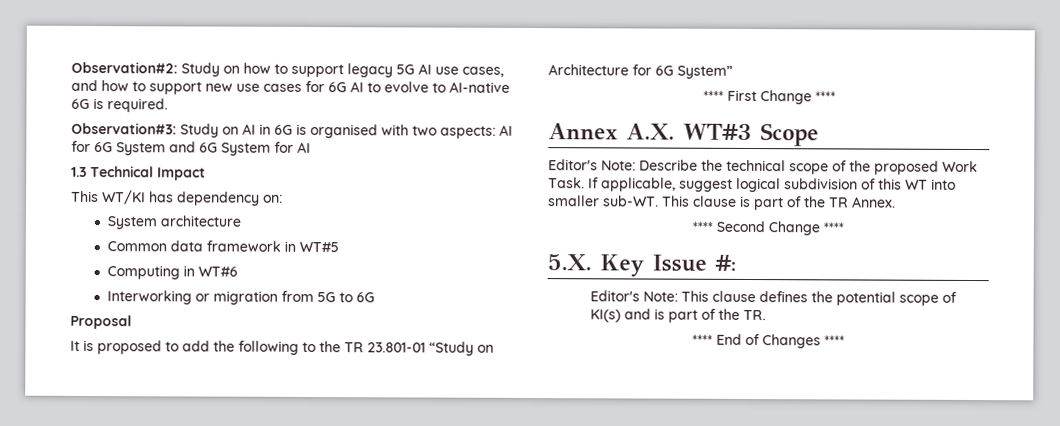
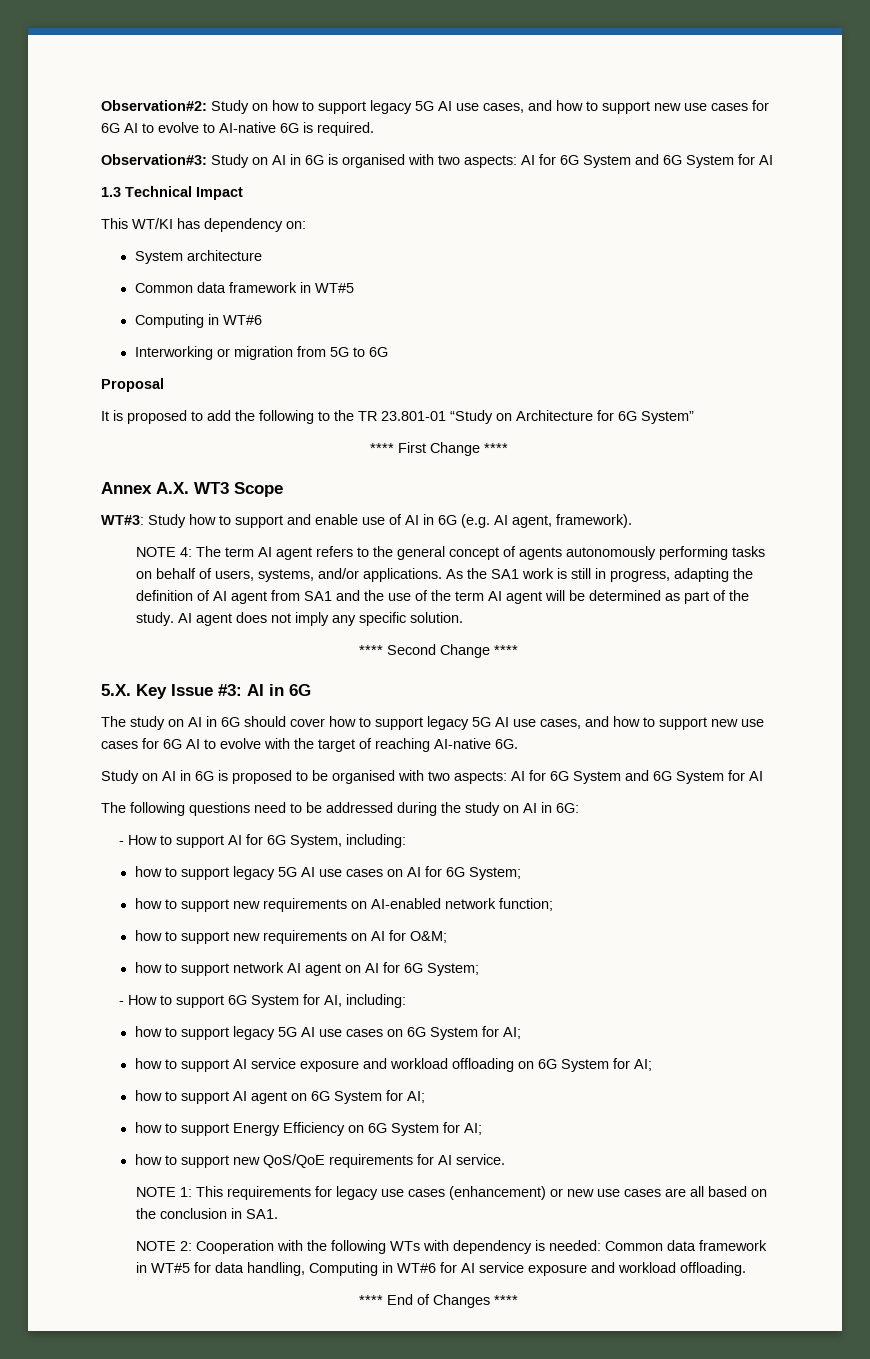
- Annex A.X. WT#3 Scope
+ Annex A.X. WT3 Scope
- Editor's Note: Describe the technical scope of the proposed Work Task. If applicable, suggest logical subdivision of this WT into smaller sub-WT. This clause is part of the TR Annex.
+ WT#3: Study how to support and enable use of AI in 6G (e.g. AI agent, framework).
+ NOTE 4: The term AI agent refers to the general concept of agents autonomously performing tasks on behalf of users, systems, and/or applications. As the SA1 work is still in progress, adapting the definition of AI agent from SA1 and the use of the term AI agent will be determined as part of the study. AI agent does not imply any specific solution.
- 5.X. Key Issue #:
- Editor's Note: This clause defines the potential scope of KI(s) and is part of the TR.
+ 5.X. Key Issue #3: AI in 6G
+ The study on AI in 6G should cover how to support legacy 5G AI use cases, and how to support new use cases for 6G AI to evolve with the target of reaching AI-native 6G.
+ Study on AI in 6G is proposed to be organised with two aspects: AI for 6G System and 6G System for AI
+ The following questions need to be addressed during the study on AI in 6G:
+ - How to support AI for 6G System, including:
+ how to support legacy 5G AI use cases on AI for 6G System;
+ how to support new requirements on AI-enabled network function;
+ how to support new requirements on AI for O&M;
+ how to support network AI agent on AI for 6G System;
+ - How to support 6G System for AI, including:
+ how to support legacy 5G AI use cases on 6G System for AI;
+ how to support AI service exposure and workload offloading on 6G System for AI;
+ how to support AI agent on 6G System for AI;
+ how to support Energy Efficiency on 6G System for AI;
+ how to support new QoS/QoE requirements for AI service.
+ NOTE 1: This requirements for legacy use cases (enhancement) or new use cases are all based on the conclusion in SA1.
+ NOTE 2: Cooperation with the following WTs with dependency is needed: Common data framework in WT#5 for data handling, Computing in WT#6 for AI service exposure and workload offloading.

